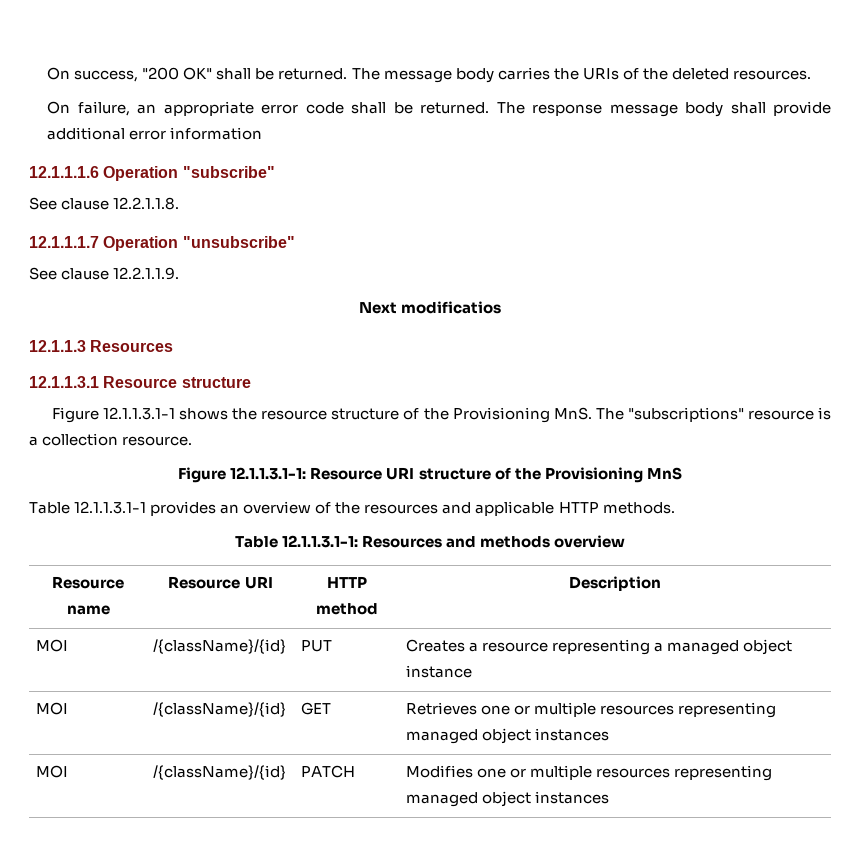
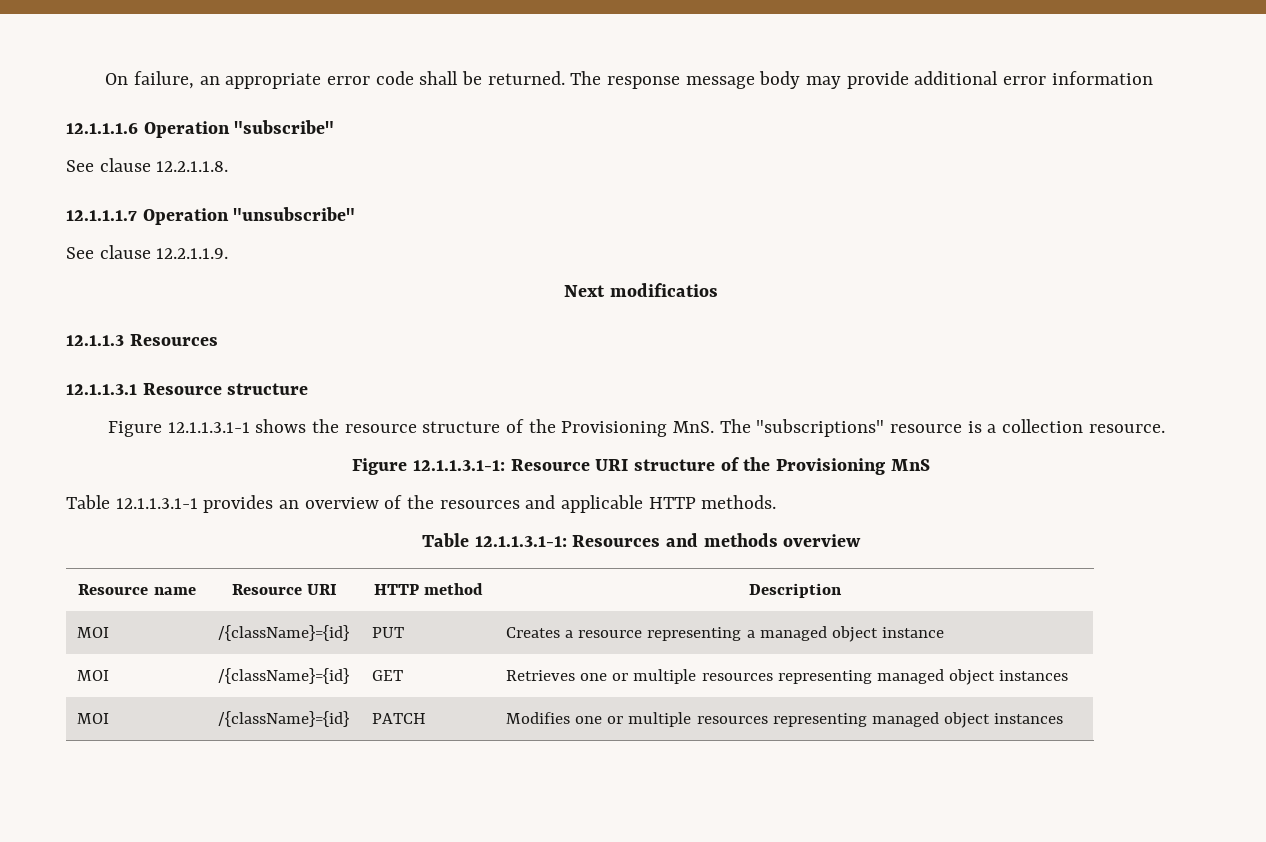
- On success, "200 OK" shall be returned. The message body carries the URIs of the deleted resources.
- The response message body shall provide additional error information
+ The response message body may provide additional error information
- MOI | /{className}/{id} | PUT | Creates a resource representing a managed object instance
+ MOI | /{className}={id} | PUT | Creates a resource representing a managed object instance
- MOI | /{className}/{id} | GET | Retrieves one or multiple resources representing managed object instances
+ MOI | /{className}={id} | GET | Retrieves one or multiple resources representing managed object instances
- MOI | /{className}/{id} | PATCH | Modifies one or multiple resources representing managed object instances
+ MOI | /{className}={id} | PATCH | Modifies one or multiple resources representing managed object instances

